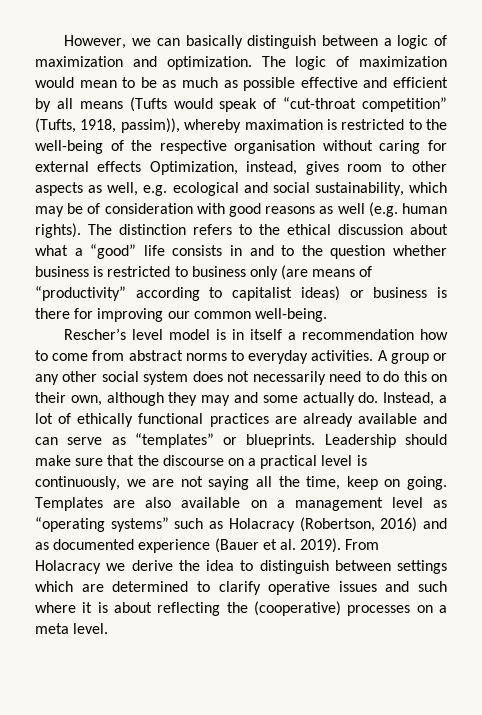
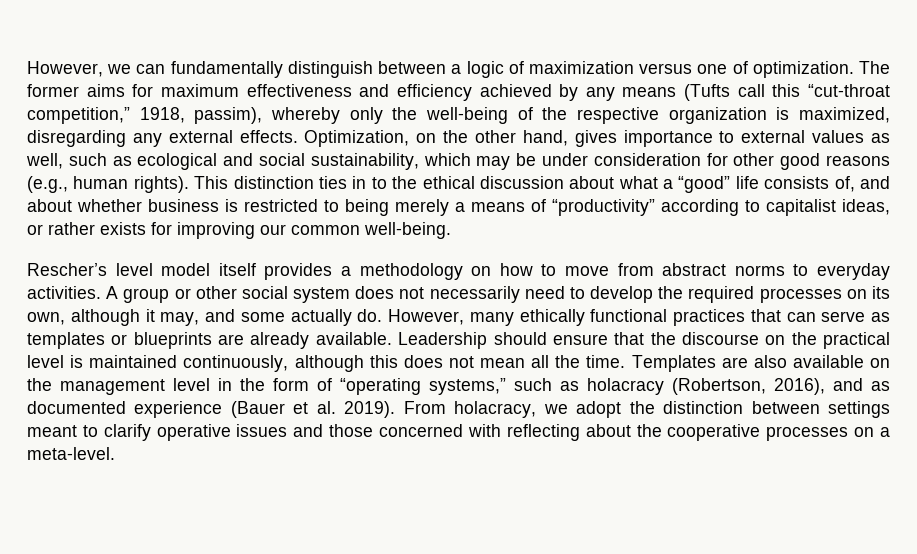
- However, we can basically distinguish between a logic of maximization and optimization. The logic of maximization would mean to be as much as possible effective and efficient by all means (Tufts would speak of “cut-throat competition” (Tufts, 1918, passim)), whereby maximation is restricted to the well-being of the respective organisation without caring for external effects Optimization, instead, gives room to other aspects as well, e.g. ecological and social sustainability, which may be of consideration with good reasons as well (e.g. human rights). The distinction refers to the ethical discussion about what a “good” life consists in and to the question whether business is restricted to business only (are means of “productivity” according to capitalist ideas) or business is there for improving our common well-being.
+ However, we can fundamentally distinguish between a logic of maximization versus one of optimization. The former aims for maximum effectiveness and efficiency achieved by any means (Tufts call this “cut-throat competition,” 1918, passim), whereby only the well-being of the respective organization is maximized, disregarding any external effects. Optimization, on the other hand, gives importance to external values as well, such as ecological and social sustainability, which may be under consideration for other good reasons (e.g., human rights). This distinction ties in to the ethical discussion about what a “good” life consists of, and about whether business is restricted to being merely a means of “productivity” according to capitalist ideas, or rather exists for improving our common well-being.
- Rescher’s level model is in itself a recommendation how to come from abstract norms to everyday activities.
+ Rescher’s level model itself provides a methodology on how to move from abstract norms to everyday activities.
- A group or any other social system does not necessarily need to do this on their own, although they may and some actually do. Instead, a lot of ethically functional practices are already available and can serve as “templates” or blueprints. Leadership should make sure that the discourse on a practical level is continuously, we are not saying all the time, keep on going.
+ A group or other social system does not necessarily need to develop the required processes on its own, although it may, and some actually do. However, many ethically functional practices that can serve as templates or blueprints are already available. Leadership should ensure that the discourse on the practical level is maintained continuously, although this does not mean all the time.
- Templates are also available on a management level as “operating systems” such as Holacracy (Robertson, 2016) and as documented experience (Bauer et al. 2019).
+ Templates are also available on the management level in the form of “operating systems,” such as holacracy (Robertson, 2016), and as documented experience (Bauer et al. 2019).
- From Holacracy we derive the idea to distinguish between settings which are determined to clarify operative issues and such where it is about reflecting the (cooperative) processes on a meta level.
+ From holacracy, we adopt the distinction between settings meant to clarify operative issues and those concerned with reflecting about the cooperative processes on a meta-level.

